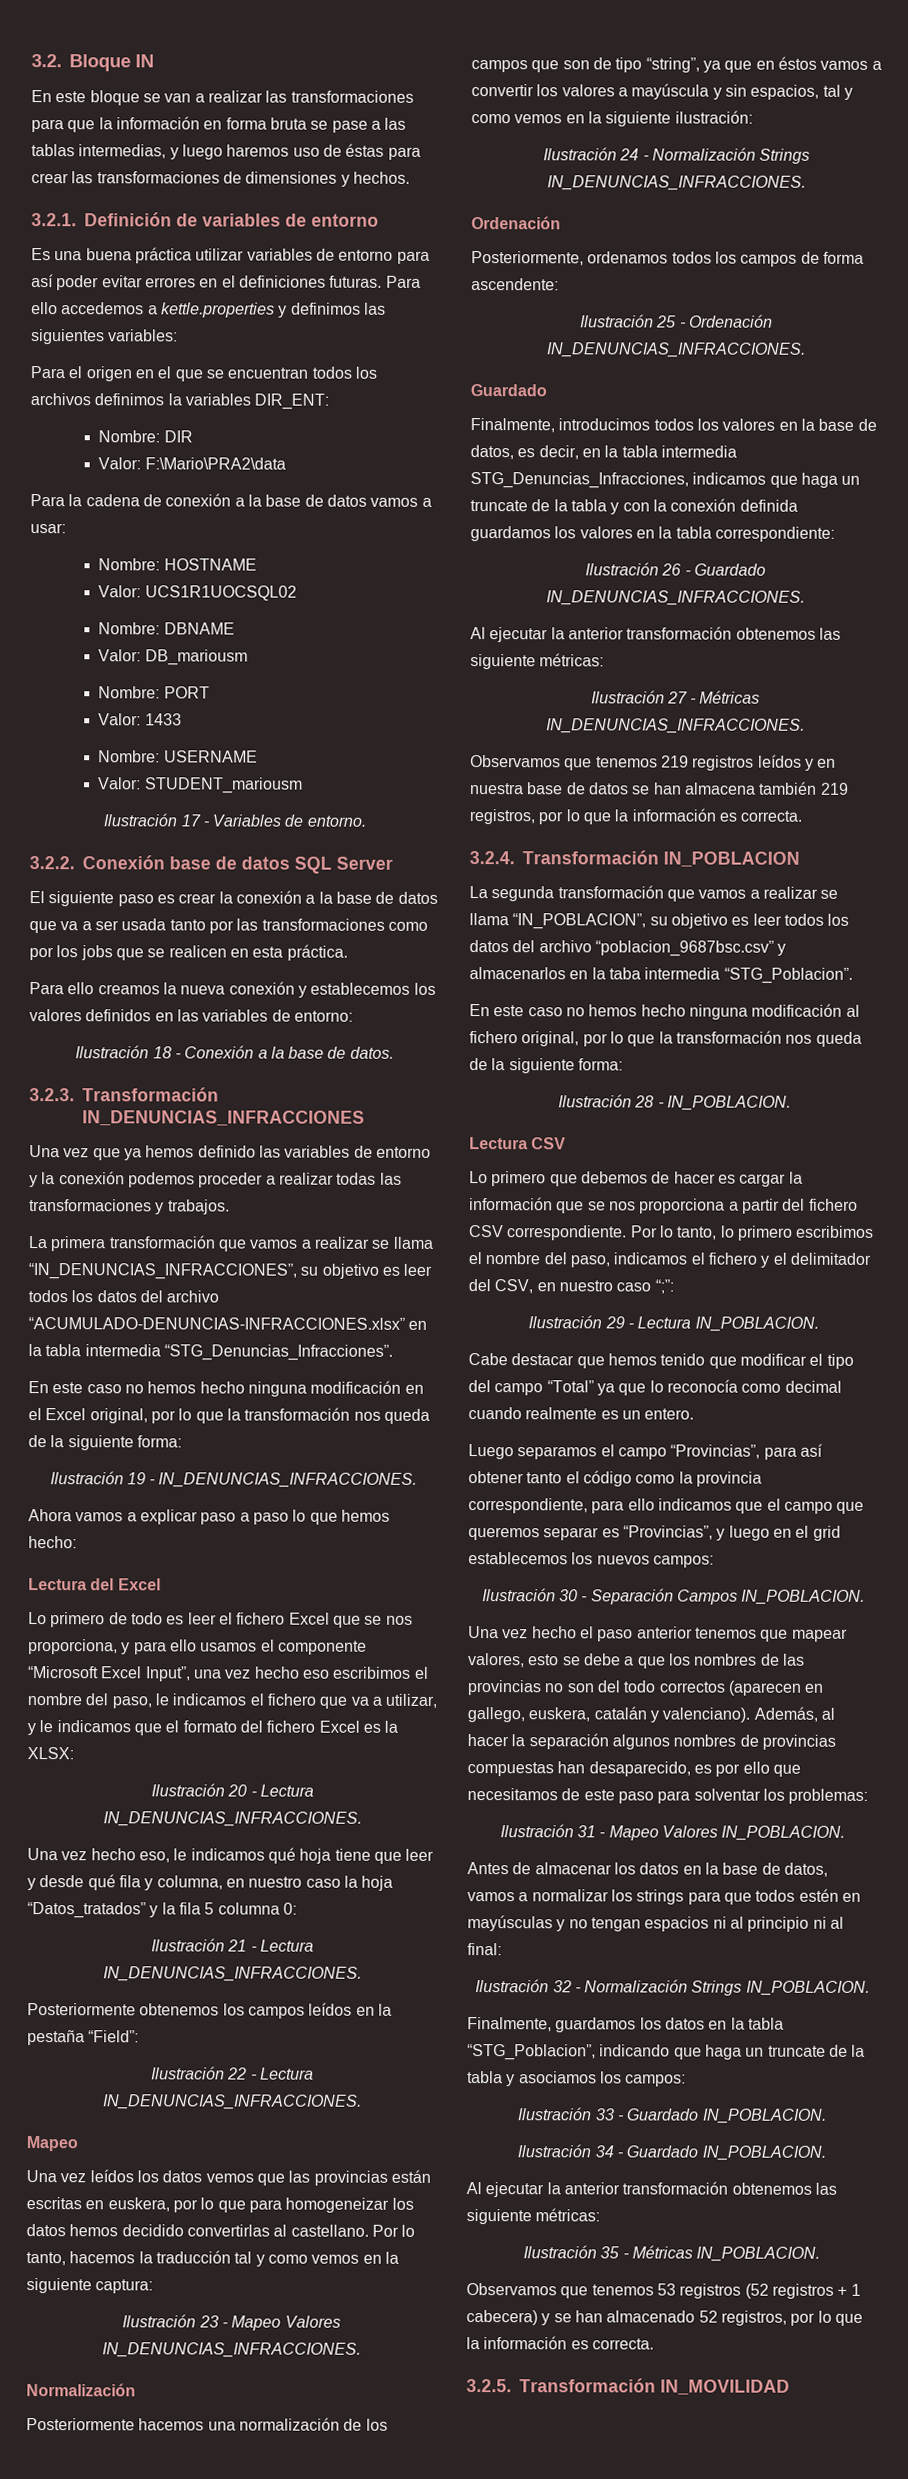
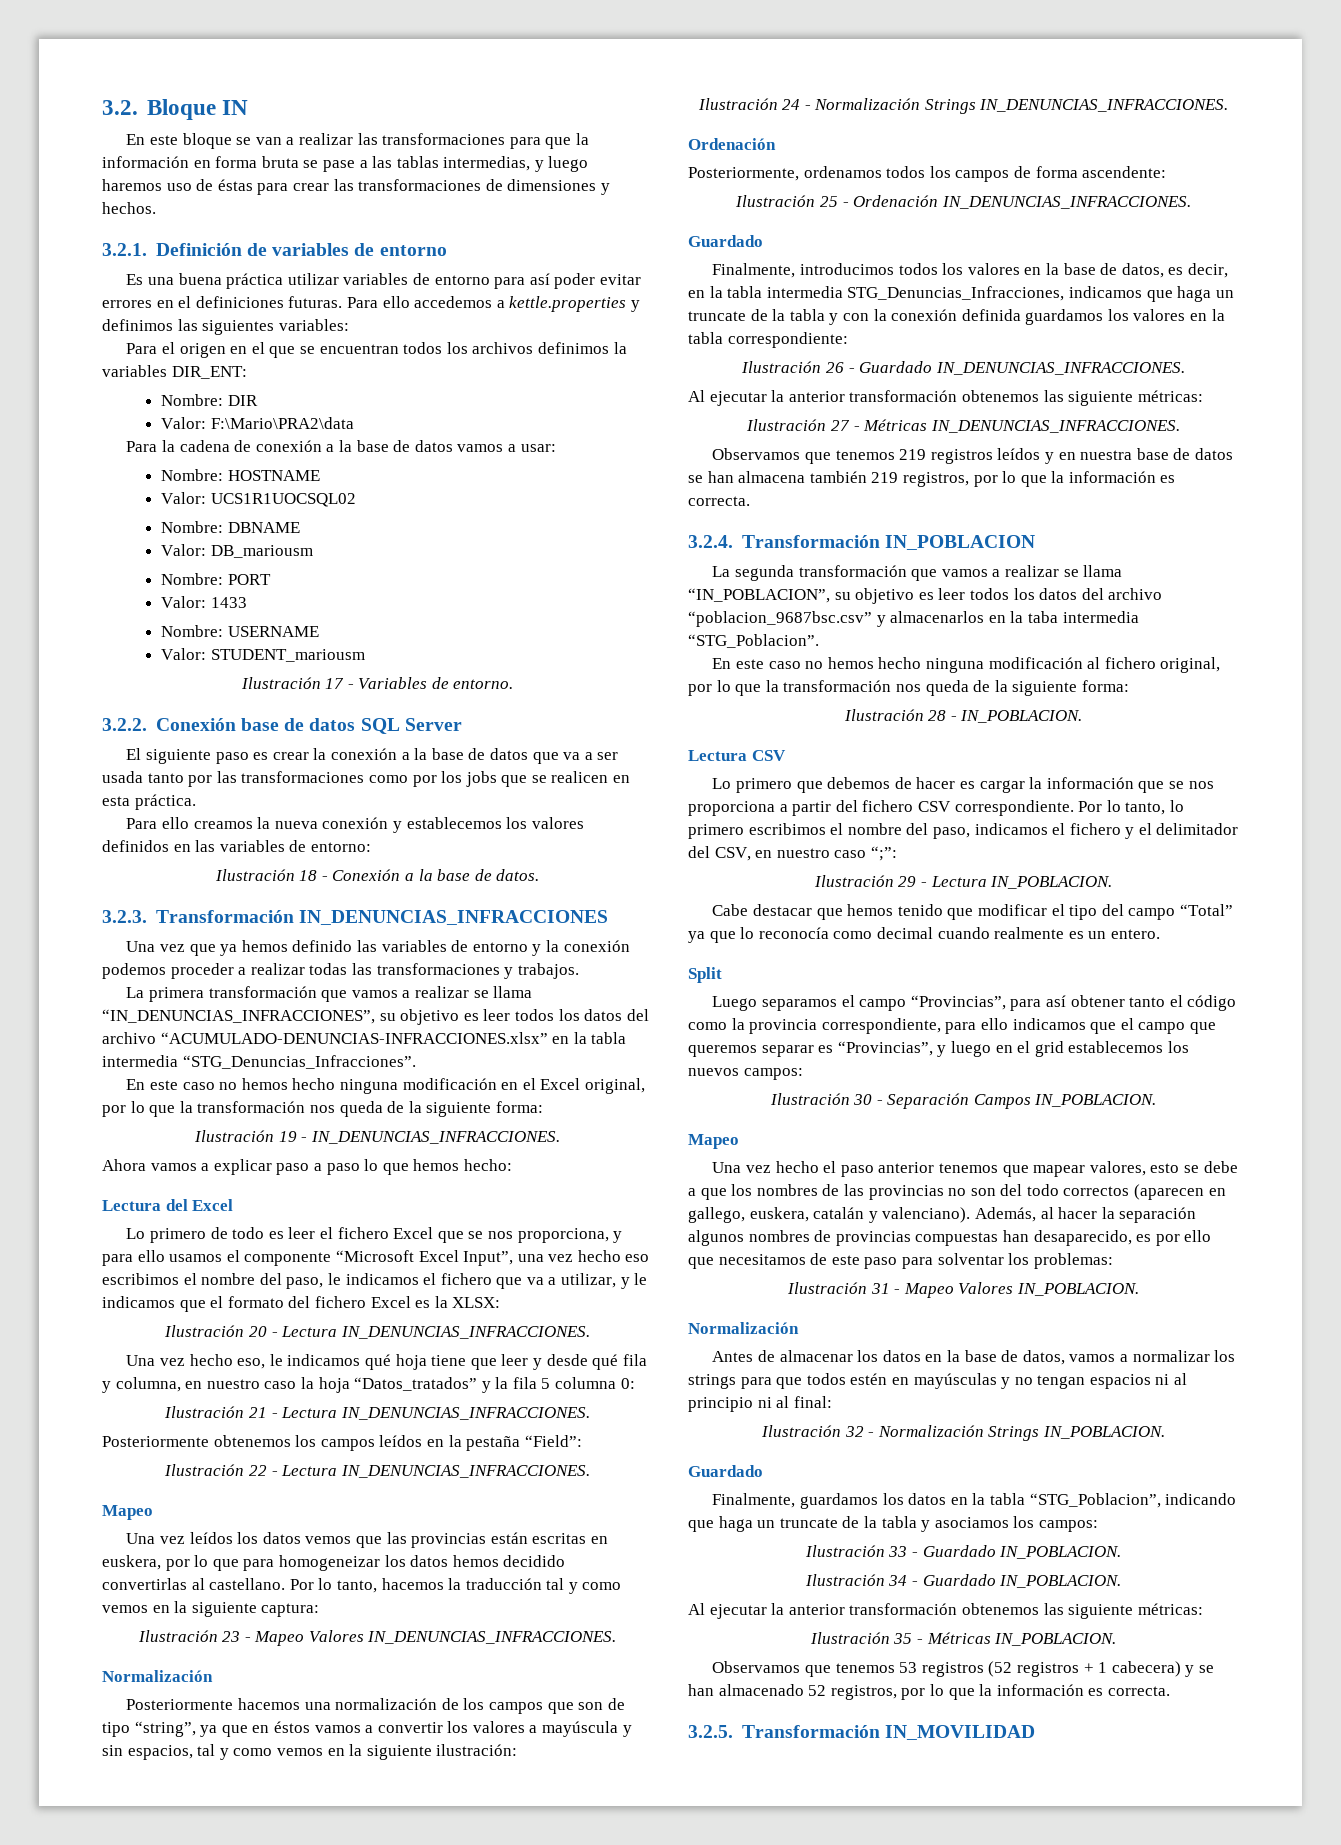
+ Split
  Ilustración 30 - Separación Campos IN_POBLACION.
+ Mapeo
  Ilustración 31 - Mapeo Valores IN_POBLACION.
+ Normalización
  Ilustración 32 - Normalización Strings IN_POBLACION.
+ Guardado

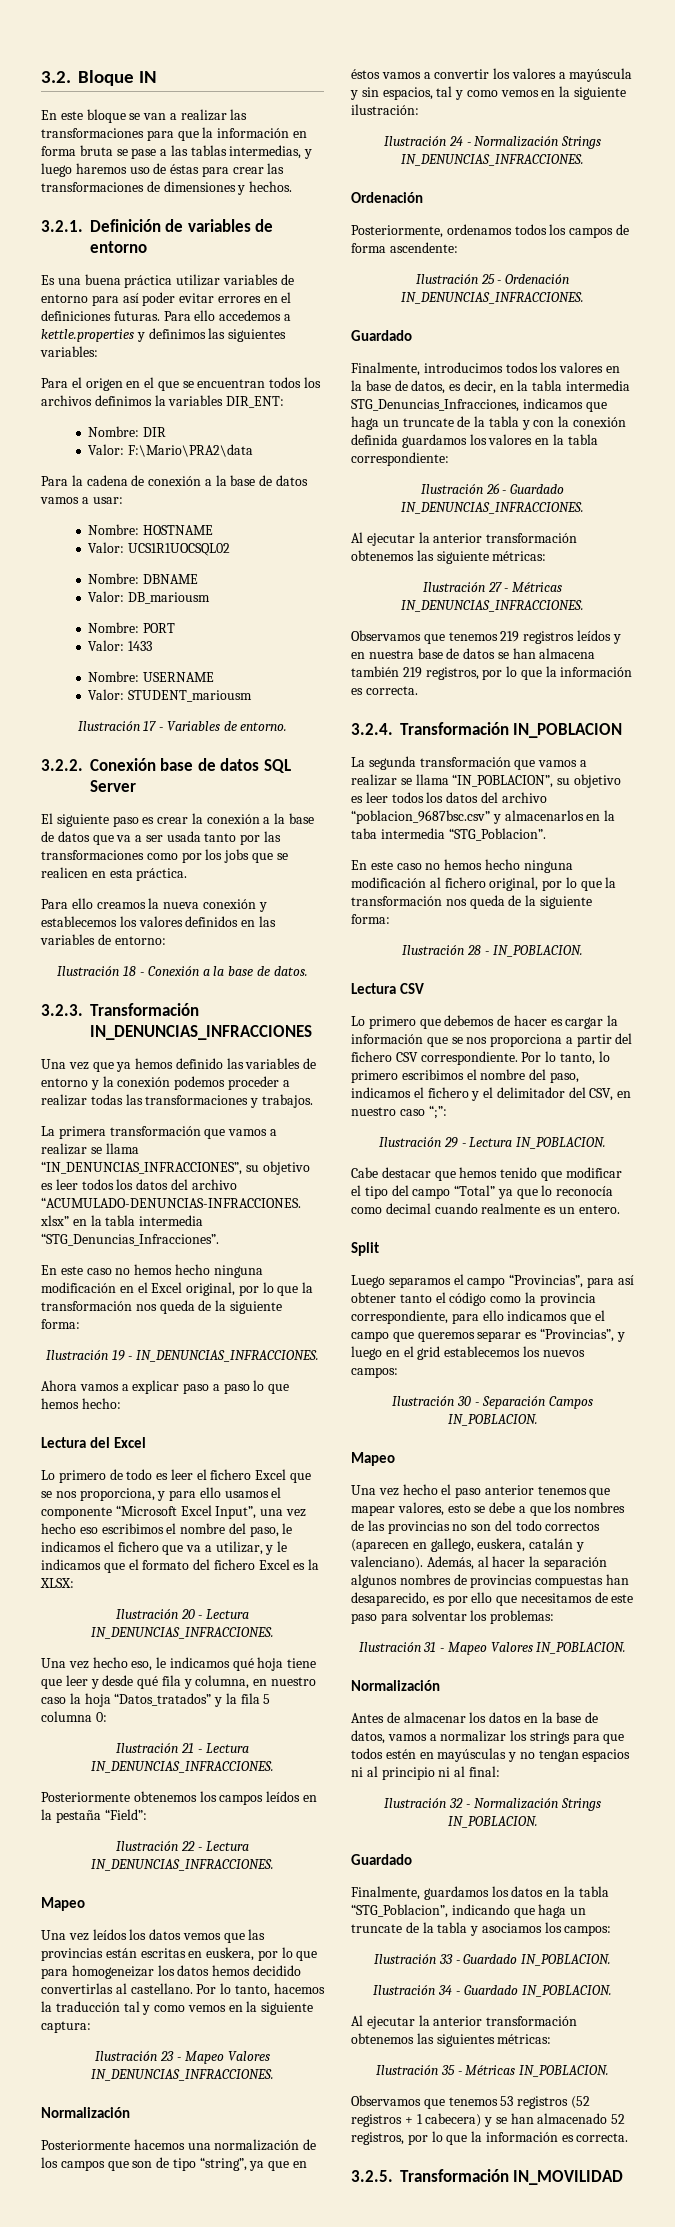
  Ilustración 34 - Guardado IN_POBLACION.
- Al ejecutar la anterior transformación obtenemos las siguiente métricas:
+ Al ejecutar la anterior transformación obtenemos las siguientes métricas:

